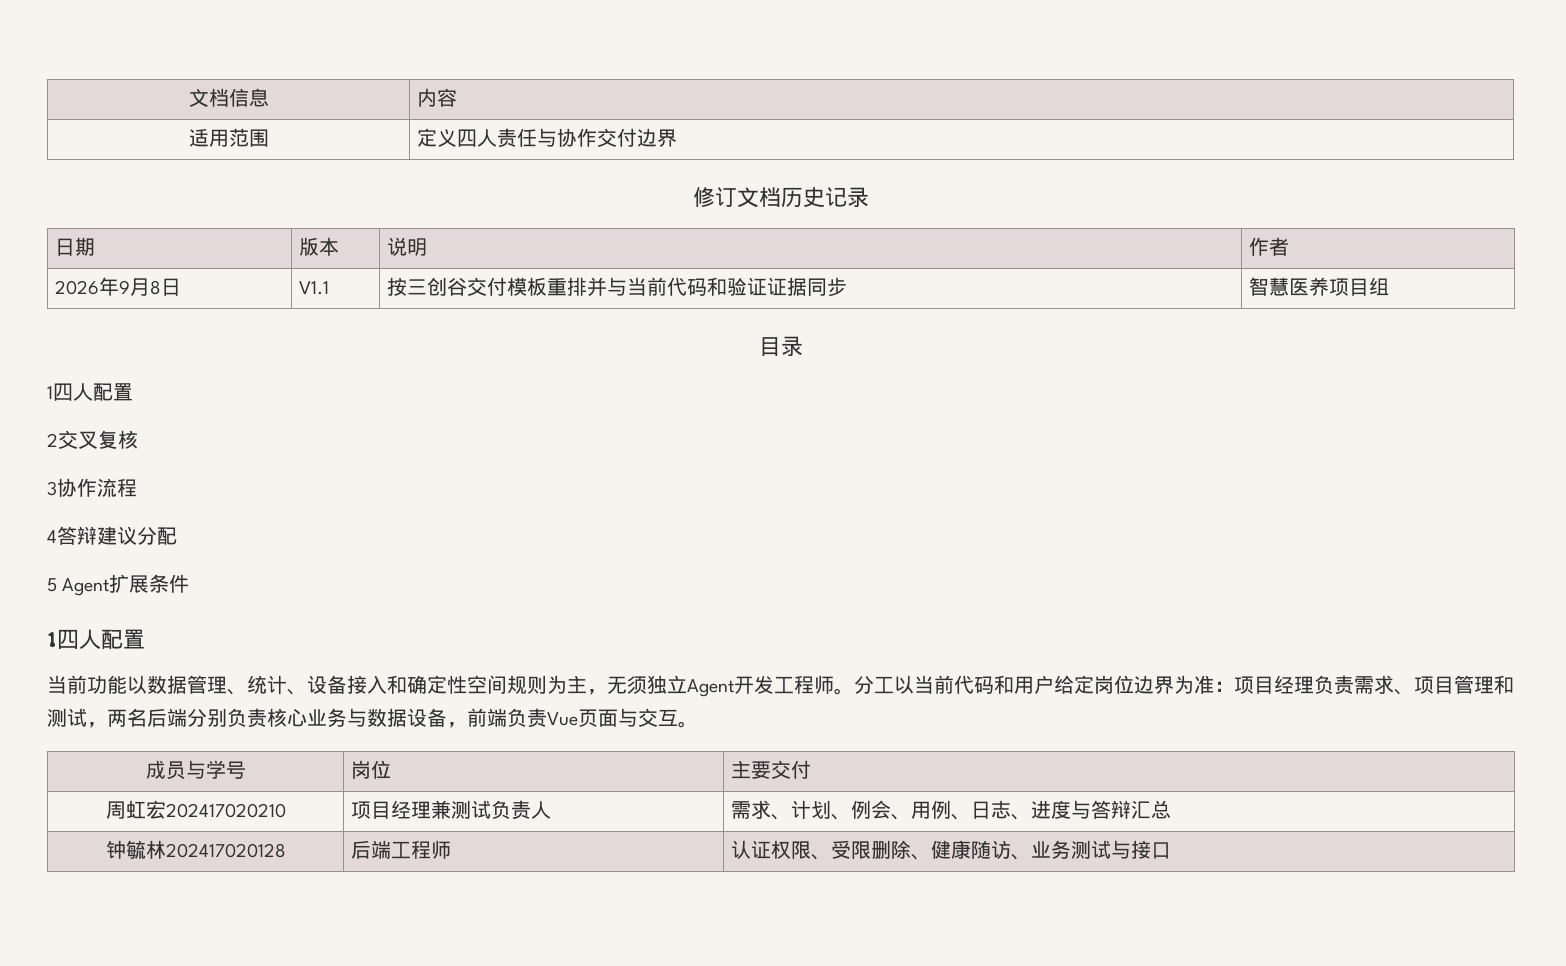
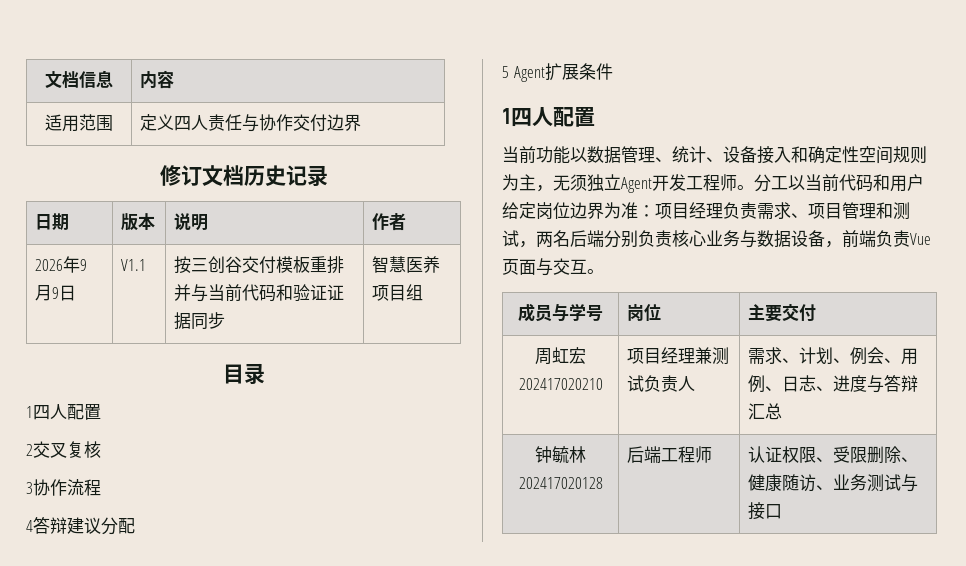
- 2026年9月8日 | V1.1 | 按三创谷交付模板重排并与当前代码和验证证据同步 | 智慧医养项目组
+ 2026年9月9日 | V1.1 | 按三创谷交付模板重排并与当前代码和验证证据同步 | 智慧医养项目组

